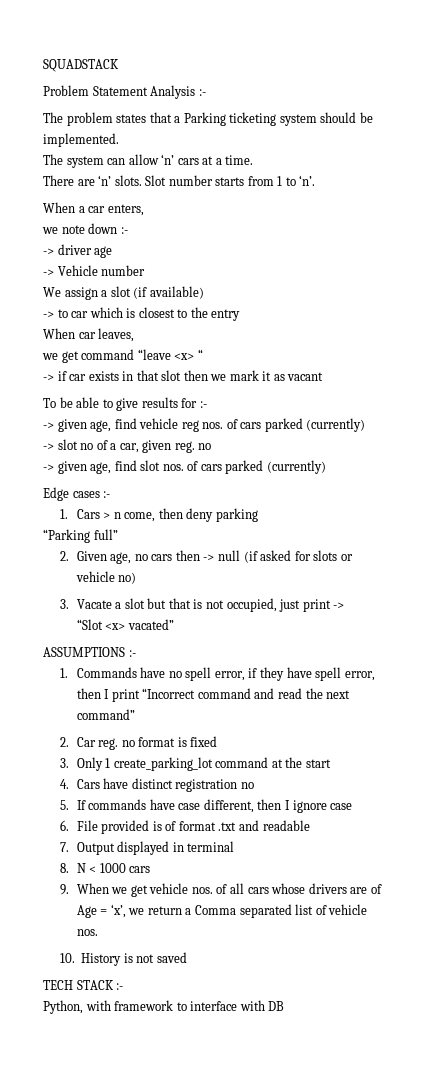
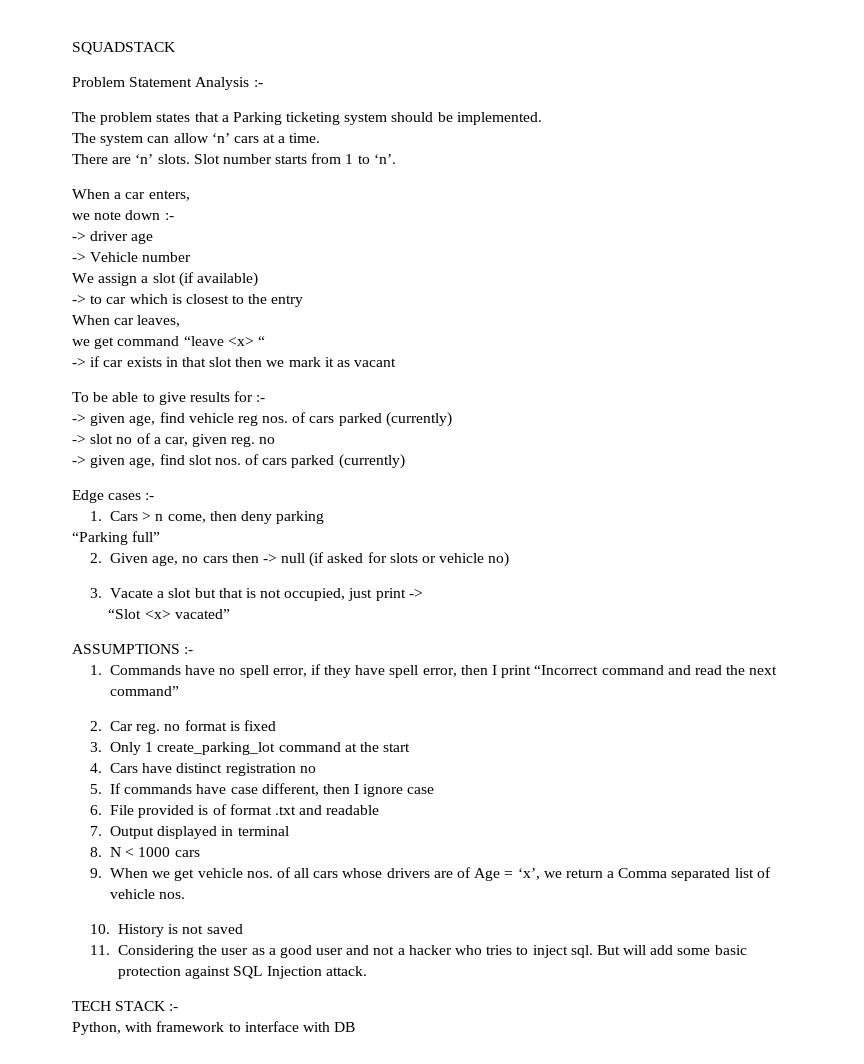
+ 11. Considering the user as a good user and not a hacker who tries to inject sql. But will add some basic protection against SQL Injection attack.

